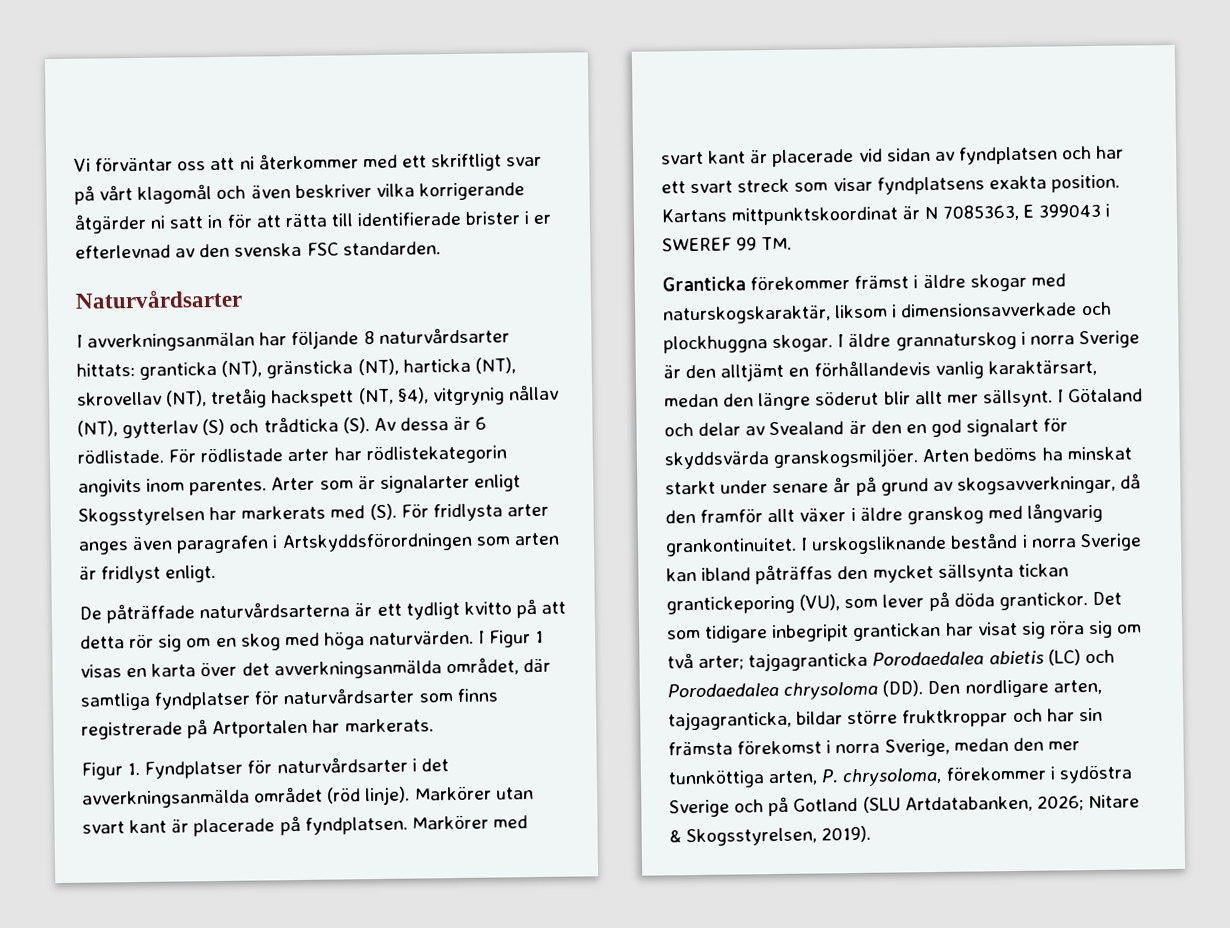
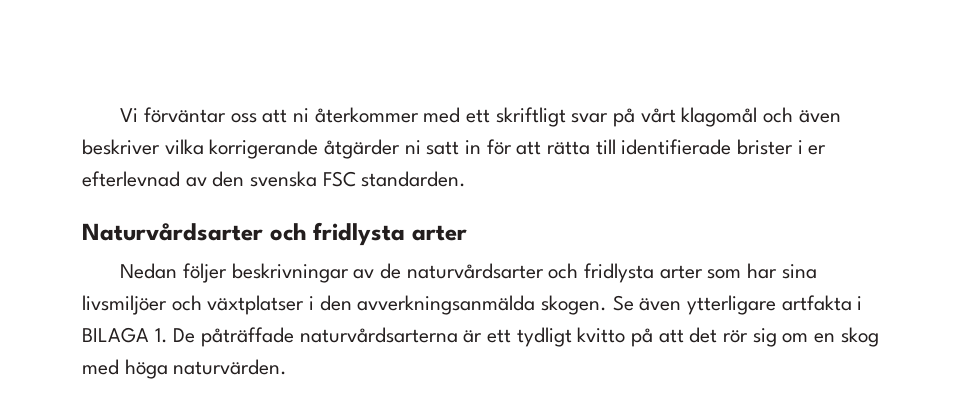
- Naturvårdsarter
- I avverkningsanmälan har följande 8 naturvårdsarter hittats: granticka (NT), gränsticka (NT), harticka (NT), skrovellav (NT), tretåig hackspett (NT, §4), vitgrynig nållav (NT), gytterlav (S) och trådticka (S). Av dessa är 6 rödlistade. För rödlistade arter har rödlistekategorin angivits inom parentes. Arter som är signalarter enligt Skogsstyrelsen har markerats med (S). För fridlysta arter anges även paragrafen i Artskyddsförordningen som arten är fridlyst enligt.
- De påträffade naturvårdsarterna är ett tydligt kvitto på att detta rör sig om en skog med höga naturvärden. I Figur 1 visas en karta över det avverkningsanmälda området, där samtliga fyndplatser för naturvårdsarter som finns registrerade på Artportalen har markerats.
- Figur 1. Fyndplatser för naturvårdsarter i det avverkningsanmälda området (röd linje). Markörer utan svart kant är placerade på fyndplatsen. Markörer med svart kant är placerade vid sidan av fyndplatsen och har ett svart streck som visar fyndplatsens exakta position. Kartans mittpunktskoordinat är N 7085363, E 399043 i SWEREF 99 TM.
- Granticka förekommer främst i äldre skogar med naturskogskaraktär, liksom i dimensionsavverkade och plockhuggna skogar. I äldre grannaturskog i norra Sverige är den alltjämt en förhållandevis vanlig karaktärsart, medan den längre söderut blir allt mer sällsynt. I Götaland och delar av Svealand är den en god signalart för skyddsvärda granskogsmiljöer. Arten bedöms ha minskat starkt under senare år på grund av skogsavverkningar, då den framför allt växer i äldre granskog med långvarig grankontinuitet. I urskogsliknande bestånd i norra Sverige kan ibland påträffas den mycket sällsynta tickan grantickeporing (VU), som lever på döda grantickor. Det som tidigare inbegripit grantickan har visat sig röra sig om två arter; tajgagranticka Porodaedalea abietis (LC) och Porodaedalea chrysoloma (DD). Den nordligare arten, tajgagranticka, bildar större fruktkroppar och har sin främsta förekomst i norra Sverige, medan den mer tunnköttiga arten, P. chrysoloma, förekommer i sydöstra Sverige och på Gotland (SLU Artdatabanken, 2026; Nitare & Skogsstyrelsen, 2019).
+ Naturvårdsarter och fridlysta arter
+ Nedan följer beskrivningar av de naturvårdsarter och fridlysta arter som har sina livsmiljöer och växtplatser i den avverkningsanmälda skogen. Se även ytterligare artfakta i BILAGA 1. De påträffade naturvårdsarterna är ett tydligt kvitto på att det rör sig om en skog med höga naturvärden.

